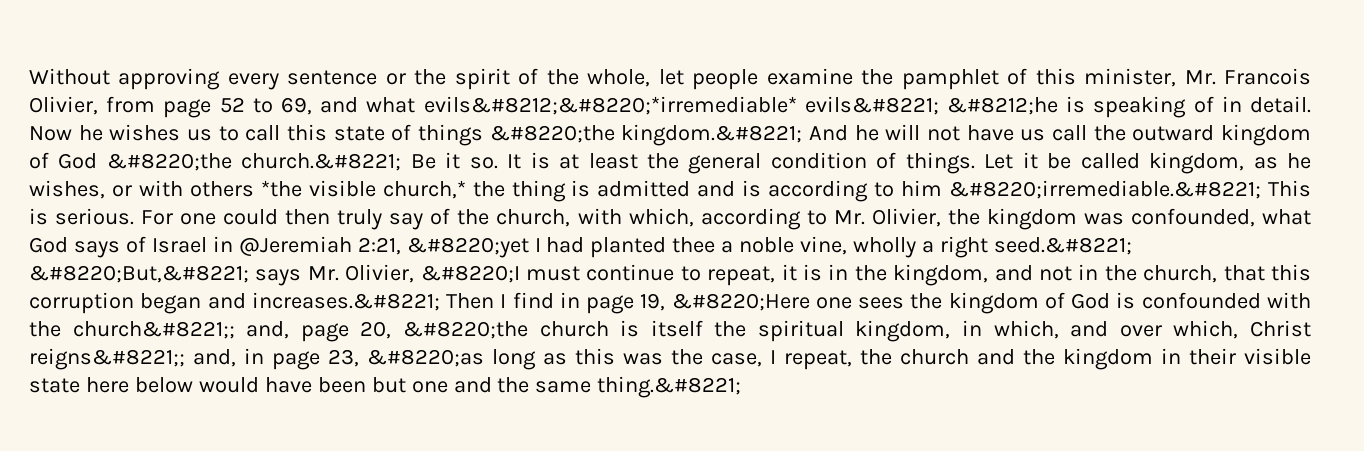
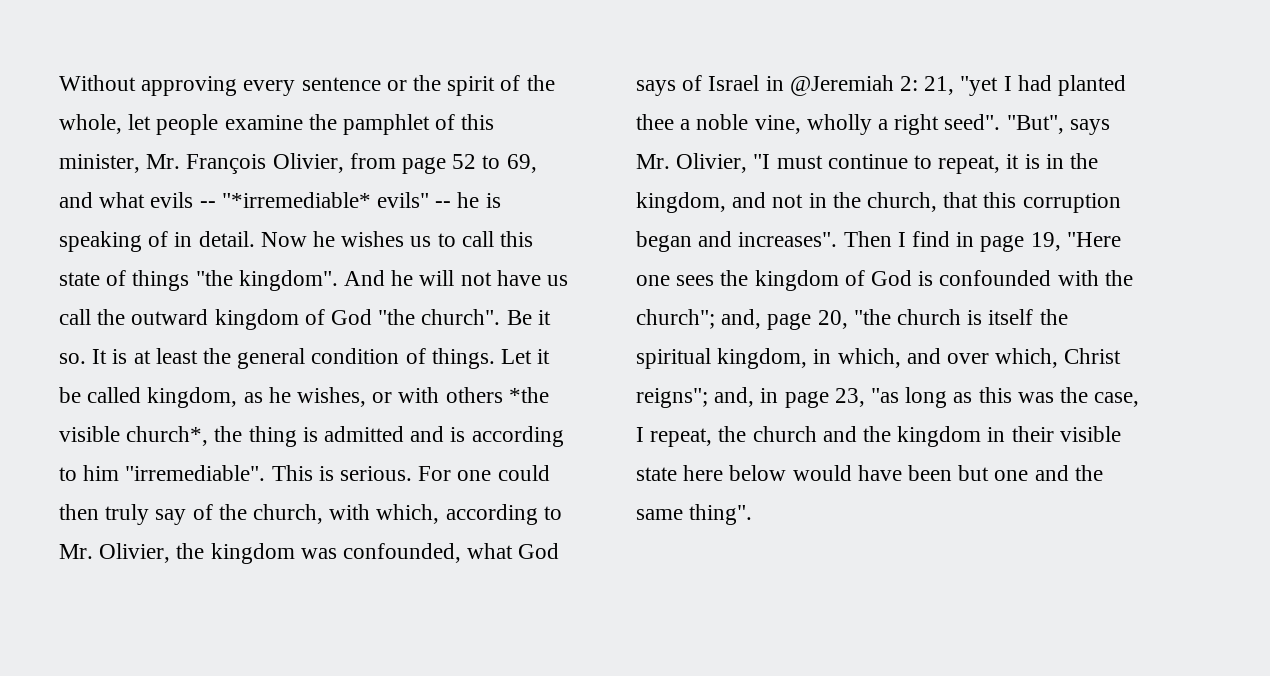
- Without approving every sentence or the spirit of the whole, let people examine the pamphlet of this minister, Mr. Francois Olivier, from page 52 to 69, and what evils&#8212;&#8220;*irremediable* evils&#8221; &#8212;he is speaking of in detail.
+ Without approving every sentence or the spirit of the whole, let people examine the pamphlet of this minister, Mr. François Olivier, from page 52 to 69, and what evils -- "*irremediable* evils" -- he is speaking of in detail.
- Now he wishes us to call this state of things &#8220;the kingdom.&#8221; And he will not have us call the outward kingdom of God &#8220;the church.&#8221; Be it so.
+ Now he wishes us to call this state of things "the kingdom". And he will not have us call the outward kingdom of God "the church". Be it so.
- Let it be called kingdom, as he wishes, or with others *the visible church,* the thing is admitted and is according to him &#8220;irremediable.&#8221; This is serious.
+ Let it be called kingdom, as he wishes, or with others *the visible church*, the thing is admitted and is according to him "irremediable". This is serious.
- For one could then truly say of the church, with which, according to Mr. Olivier, the kingdom was confounded, what God says of Israel in @Jeremiah 2:21, &#8220;yet I had planted thee a noble vine, wholly a right seed.&#8221; &#8220;But,&#8221; says Mr. Olivier, &#8220;I must continue to repeat, it is in the kingdom, and not in the church, that this corruption began and increases.&#8221;
+ For one could then truly say of the church, with which, according to Mr. Olivier, the kingdom was confounded, what God says of Israel in @Jeremiah 2: 21, "yet I had planted thee a noble vine, wholly a right seed". "But", says Mr. Olivier, "I must continue to repeat, it is in the kingdom, and not in the church, that this corruption began and increases".
- Then I find in page 19, &#8220;Here one sees the kingdom of God is confounded with the church&#8221;;
+ Then I find in page 19, "Here one sees the kingdom of God is confounded with the church";
- and, page 20, &#8220;the church is itself the spiritual kingdom, in which, and over which, Christ reigns&#8221;;
+ and, page 20, "the church is itself the spiritual kingdom, in which, and over which, Christ reigns";
- and, in page 23, &#8220;as long as this was the case, I repeat, the church and the kingdom in their visible state here below would have been but one and the same thing.&#8221;
+ and, in page 23, "as long as this was the case, I repeat, the church and the kingdom in their visible state here below would have been but one and the same thing".

